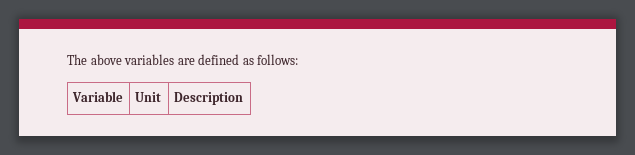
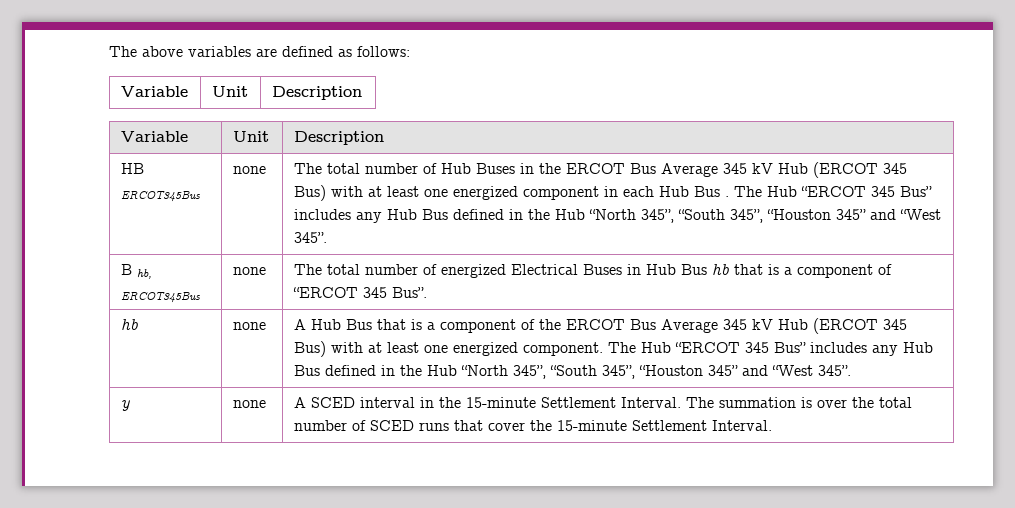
  The above variables are defined as follows:
  Variable | Unit | Description
+ Variable | Unit | Description
+ HB ERCOT345Bus | none | The total number of Hub Buses in the ERCOT Bus Average 345 kV Hub (ERCOT 345 Bus) with at least one energized component in each Hub Bus . The Hub “ERCOT 345 Bus” includes any Hub Bus defined in the Hub “North 345”, “South 345”, “Houston 345” and “West 345”.
+ B hb, ERCOT345Bus | none | The total number of energized Electrical Buses in Hub Bus hb that is a component of “ERCOT 345 Bus”.
+ hb | none | A Hub Bus that is a component of the ERCOT Bus Average 345 kV Hub (ERCOT 345 Bus) with at least one energized component. The Hub “ERCOT 345 Bus” includes any Hub Bus defined in the Hub “North 345”, “South 345”, “Houston 345” and “West 345”.
+ y | none | A SCED interval in the 15-minute Settlement Interval. The summation is over the total number of SCED runs that cover the 15-minute Settlement Interval.

